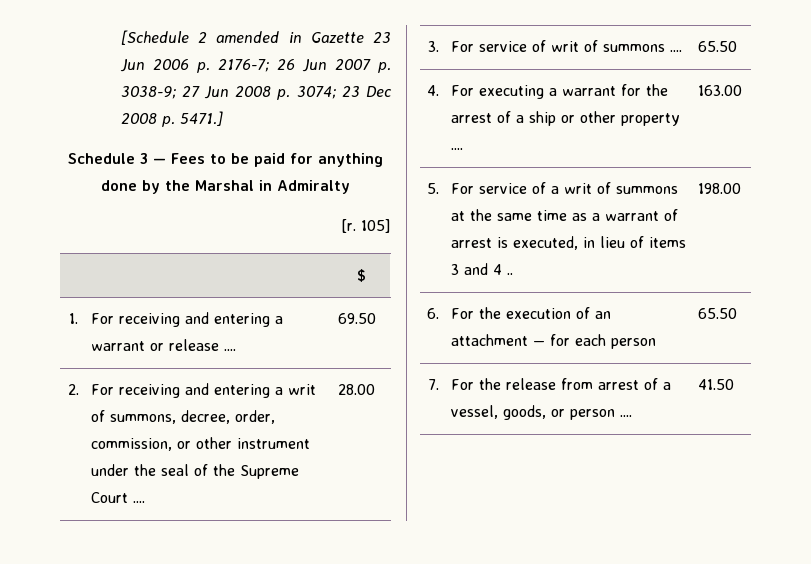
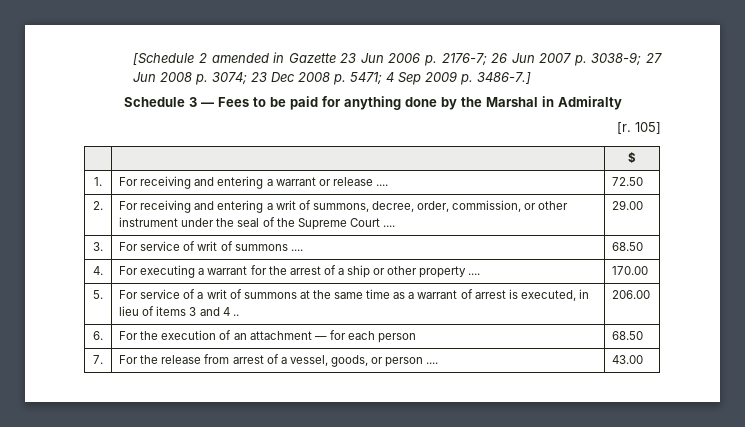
- [Schedule 2 amended in Gazette 23 Jun 2006 p. 2176-7; 26 Jun 2007 p. 3038-9; 27 Jun 2008 p. 3074; 23 Dec 2008 p. 5471.]
+ [Schedule 2 amended in Gazette 23 Jun 2006 p. 2176-7; 26 Jun 2007 p. 3038-9; 27 Jun 2008 p. 3074; 23 Dec 2008 p. 5471; 4 Sep 2009 p. 3486-7.]
- 1. | For receiving and entering a warrant or release .... | 69.50
+ 1. | For receiving and entering a warrant or release .... | 72.50
- 2. | For receiving and entering a writ of summons, decree, order, commission, or other instrument under the seal of the Supreme Court .... | 28.00
+ 2. | For receiving and entering a writ of summons, decree, order, commission, or other instrument under the seal of the Supreme Court .... | 29.00
- 3. | For service of writ of summons .... | 65.50
+ 3. | For service of writ of summons .... | 68.50
- 4. | For executing a warrant for the arrest of a ship or other property .... | 163.00
+ 4. | For executing a warrant for the arrest of a ship or other property .... | 170.00
- 5. | For service of a writ of summons at the same time as a warrant of arrest is executed, in lieu of items 3 and 4 .. | 198.00
+ 5. | For service of a writ of summons at the same time as a warrant of arrest is executed, in lieu of items 3 and 4 .. | 206.00
- 6. | For the execution of an attachment — for each person | 65.50
+ 6. | For the execution of an attachment — for each person | 68.50
- 7. | For the release from arrest of a vessel, goods, or person .... | 41.50
+ 7. | For the release from arrest of a vessel, goods, or person .... | 43.00

